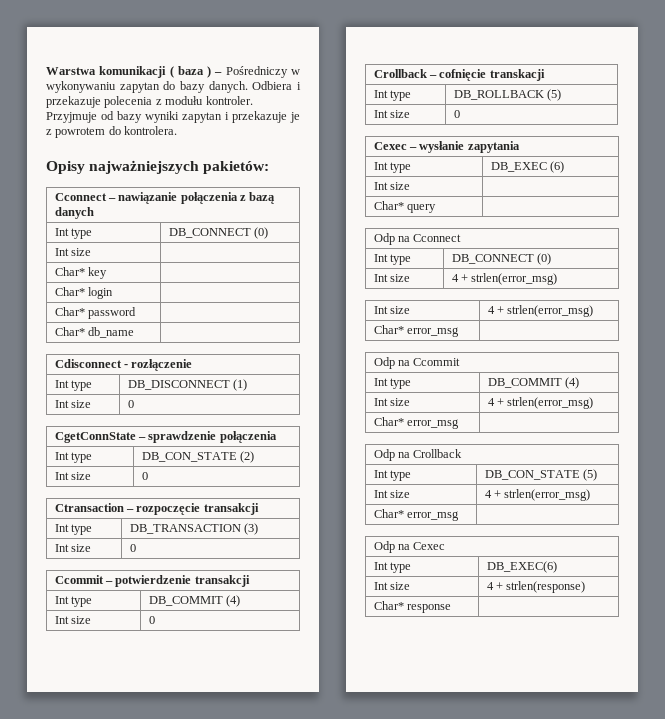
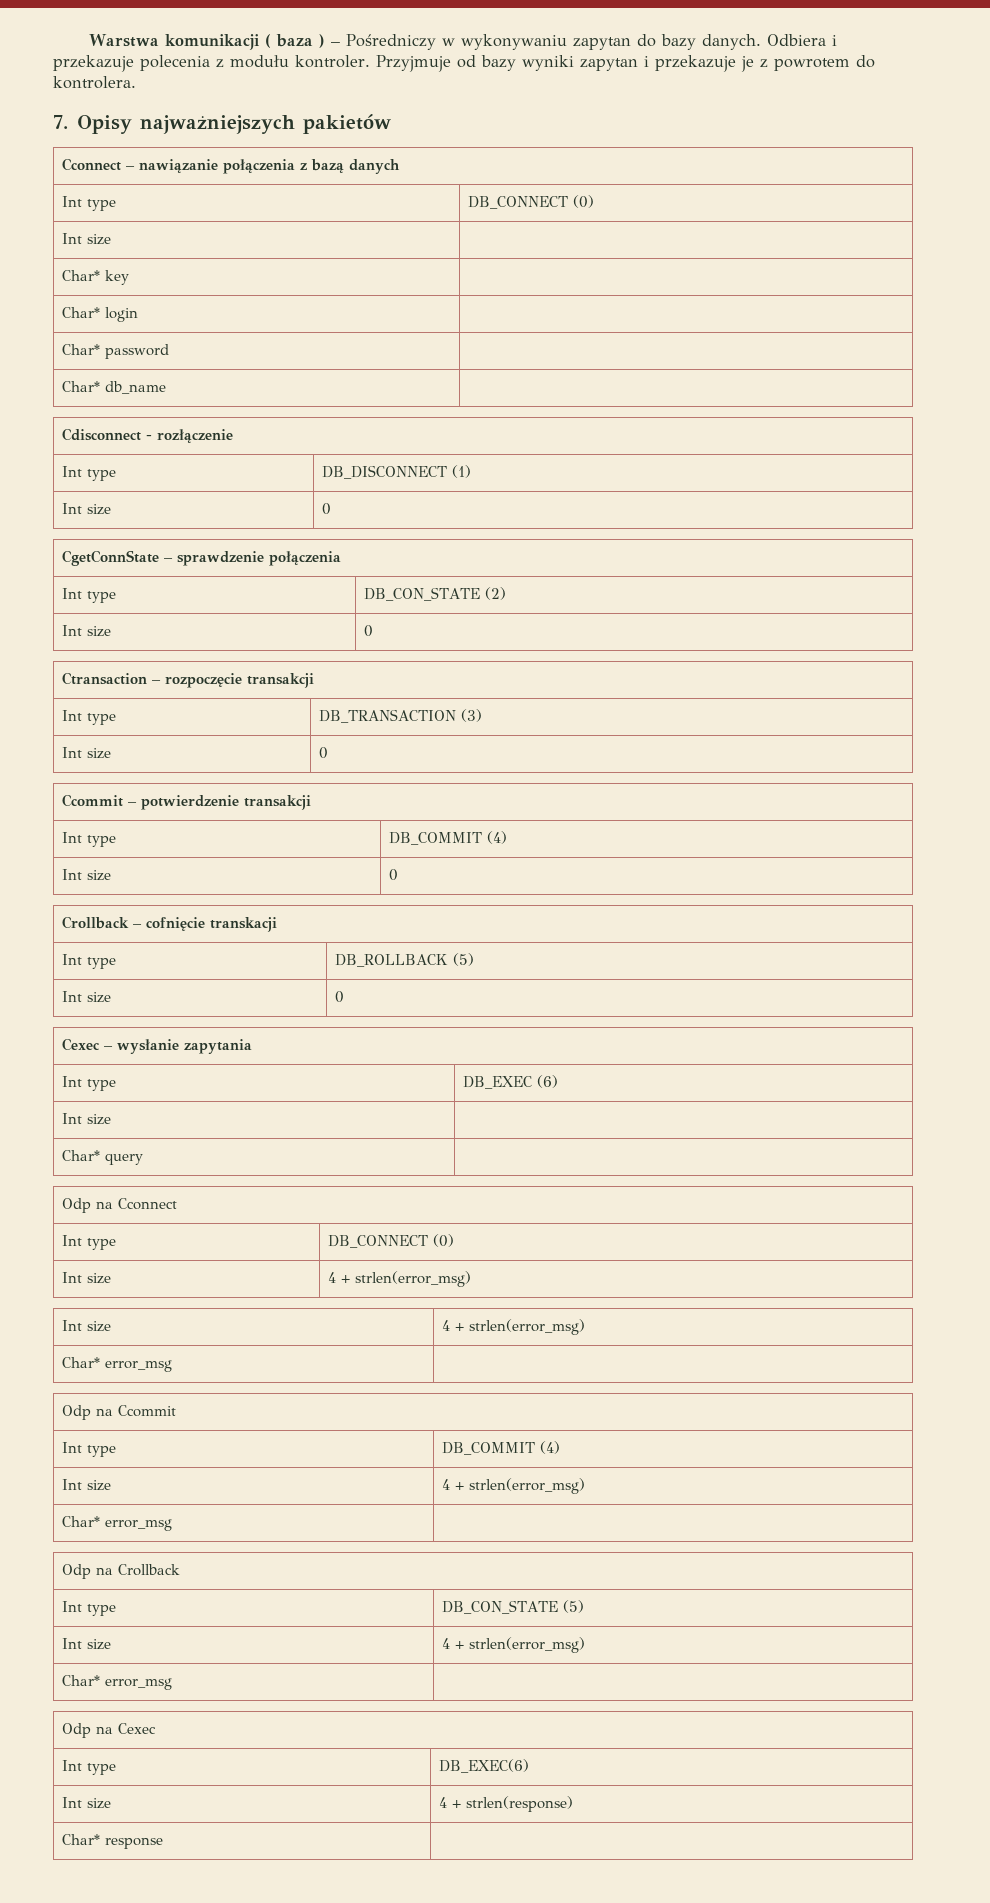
- Opisy najważniejszych pakietów:
+ 7. Opisy najważniejszych pakietów

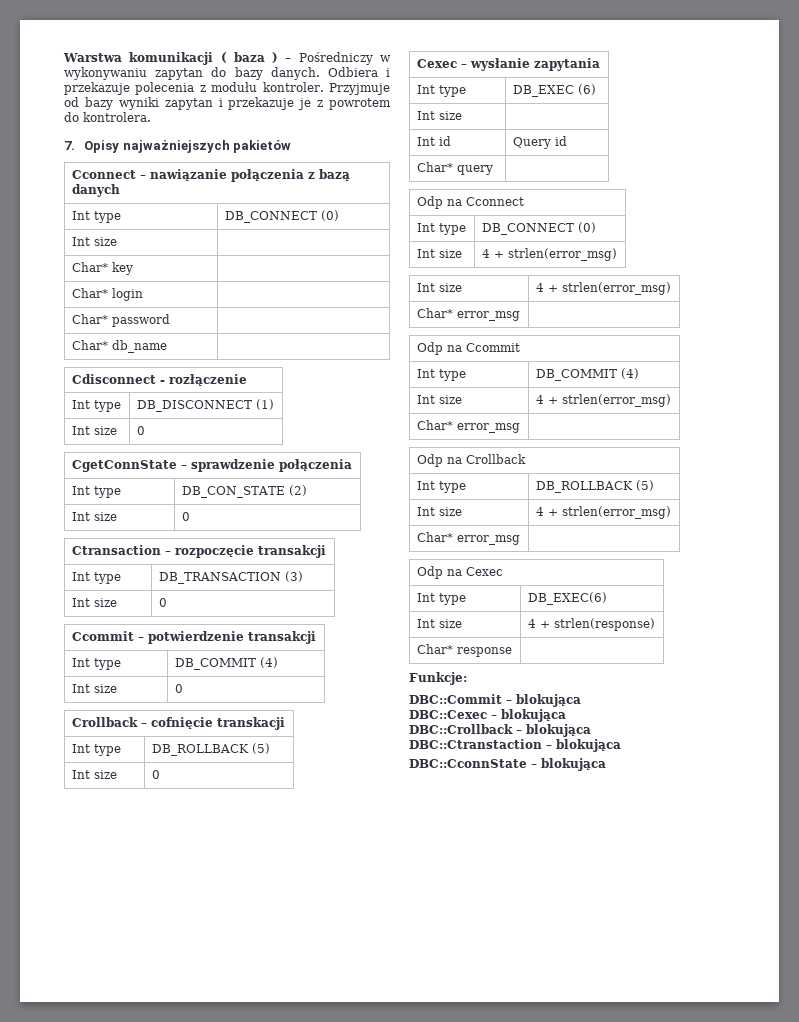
+ Int id | Query id
  Odp na Crollback
- Int type | DB_CON_STATE (5)
+ Int type | DB_ROLLBACK (5)
+ Funkcje:
+ DBC::Commit – blokująca
+ DBC::Cexec – blokująca
+ DBC::Crollback – blokująca
+ DBC::Ctranstaction – blokująca
+ DBC::CconnState – blokująca

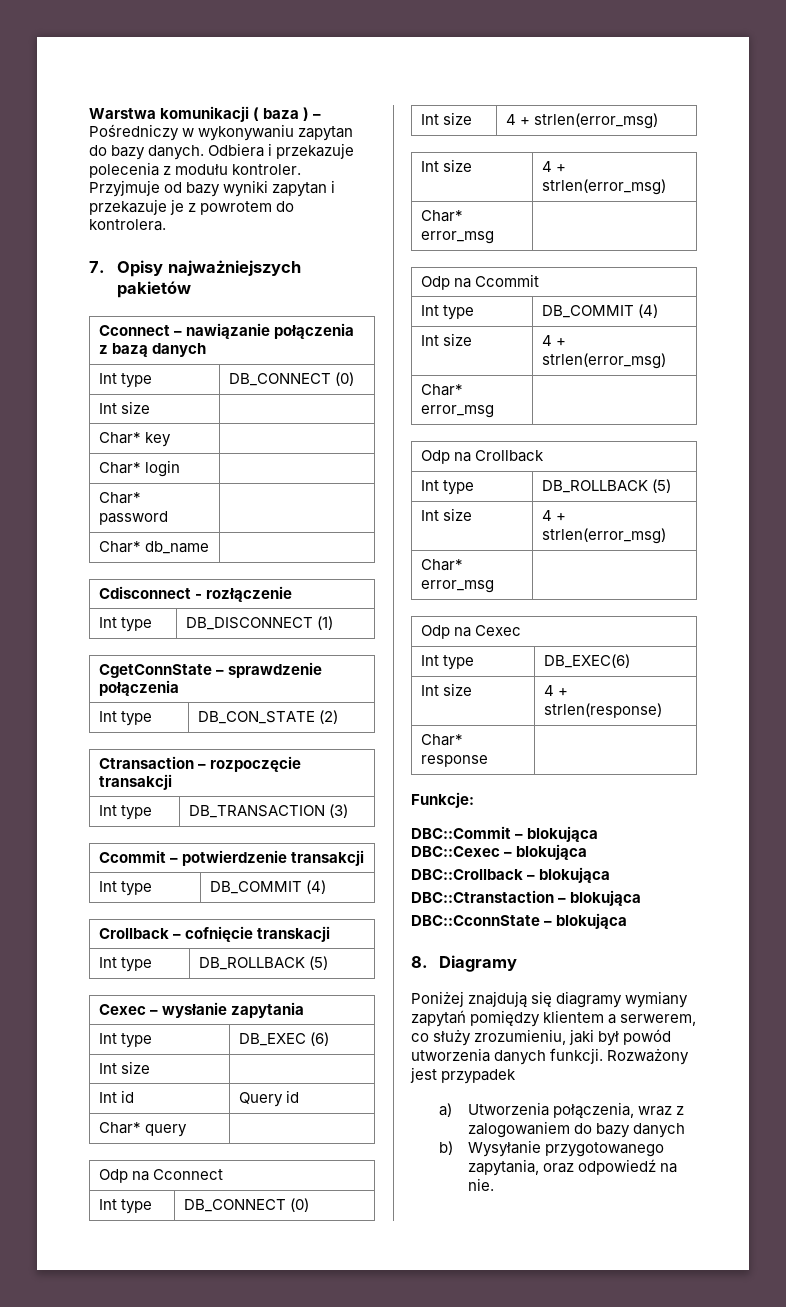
  Int type | DB_DISCONNECT (1)
- Int size | 0
  Int type | DB_CON_STATE (2)
- Int size | 0
  Int type | DB_TRANSACTION (3)
- Int size | 0
  Ccommit – potwierdzenie transakcji
  Int type | DB_COMMIT (4)
- Int size | 0
  Crollback – cofnięcie transkacji
  Int type | DB_ROLLBACK (5)
- Int size | 0
+ 8. Diagramy
+ Poniżej znajdują się diagramy wymiany zapytań pomiędzy klientem a serwerem, co służy zrozumieniu, jaki był powód utworzenia danych funkcji. Rozważony jest przypadek
+ a) Utworzenia połączenia, wraz z zalogowaniem do bazy danych
+ b) Wysyłanie przygotowanego zapytania, oraz odpowiedź na nie.

